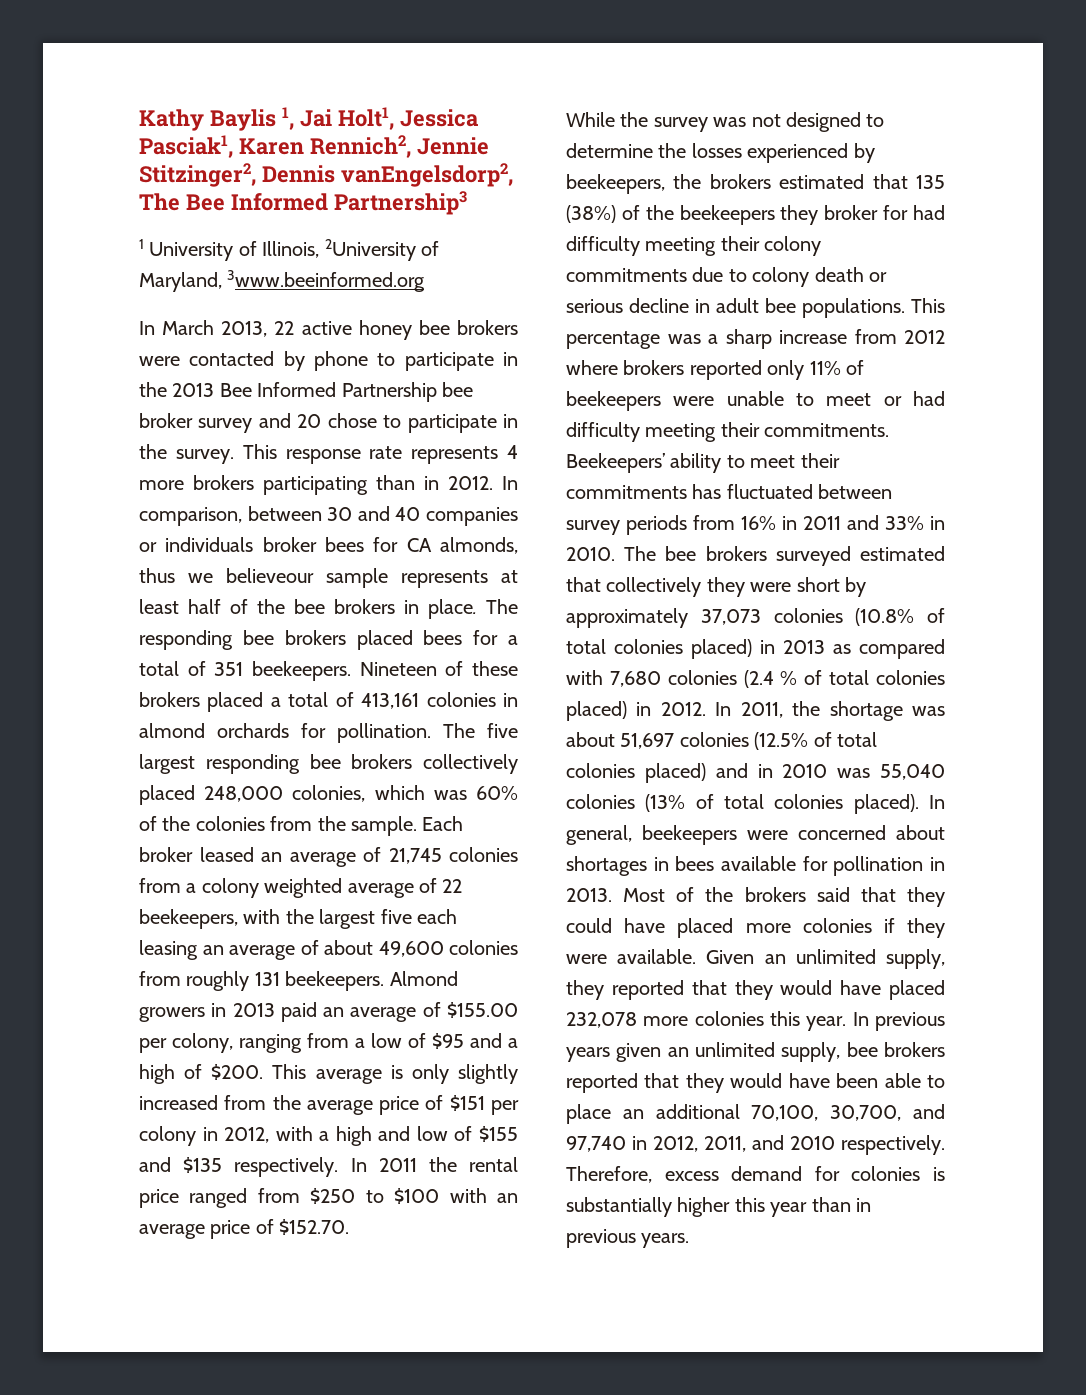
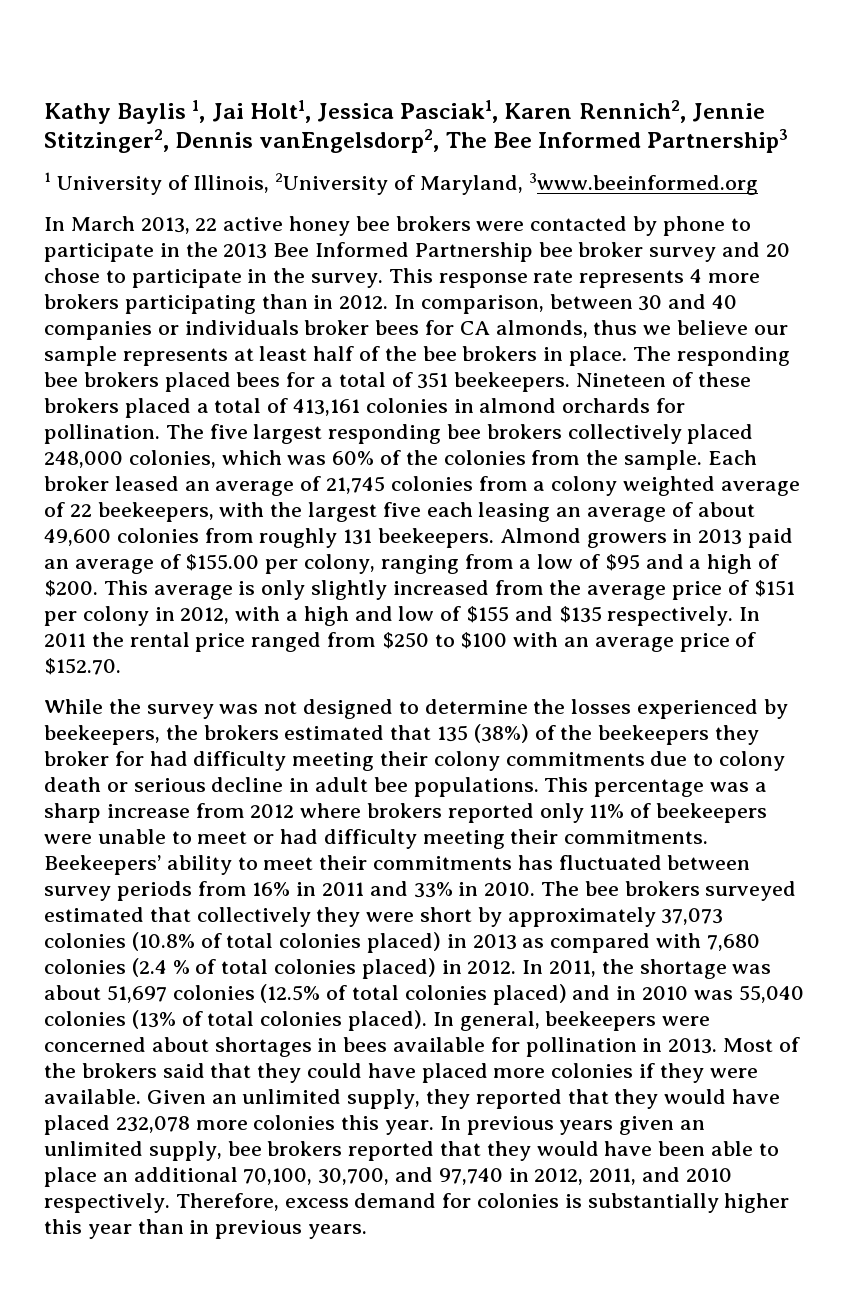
- In comparison, between 30 and 40 companies or individuals broker bees for CA almonds, thus we believeour sample represents at least half of the bee brokers in place.
+ In comparison, between 30 and 40 companies or individuals broker bees for CA almonds, thus we believe our sample represents at least half of the bee brokers in place.

